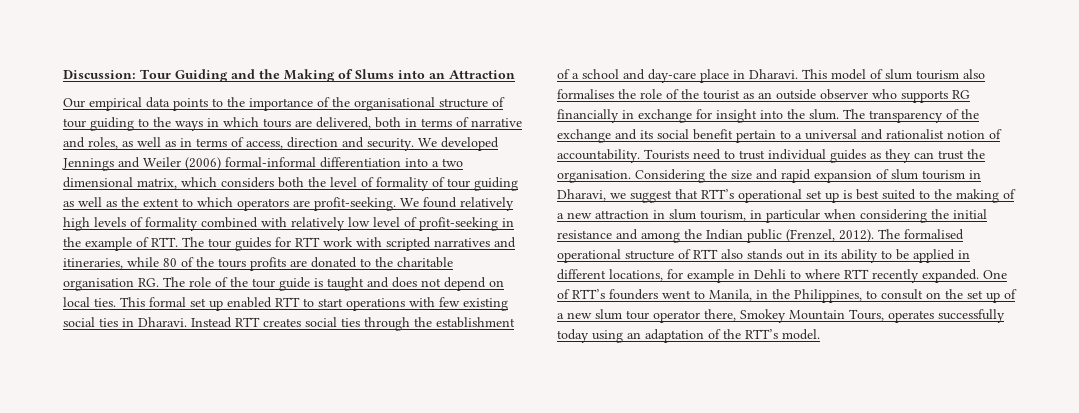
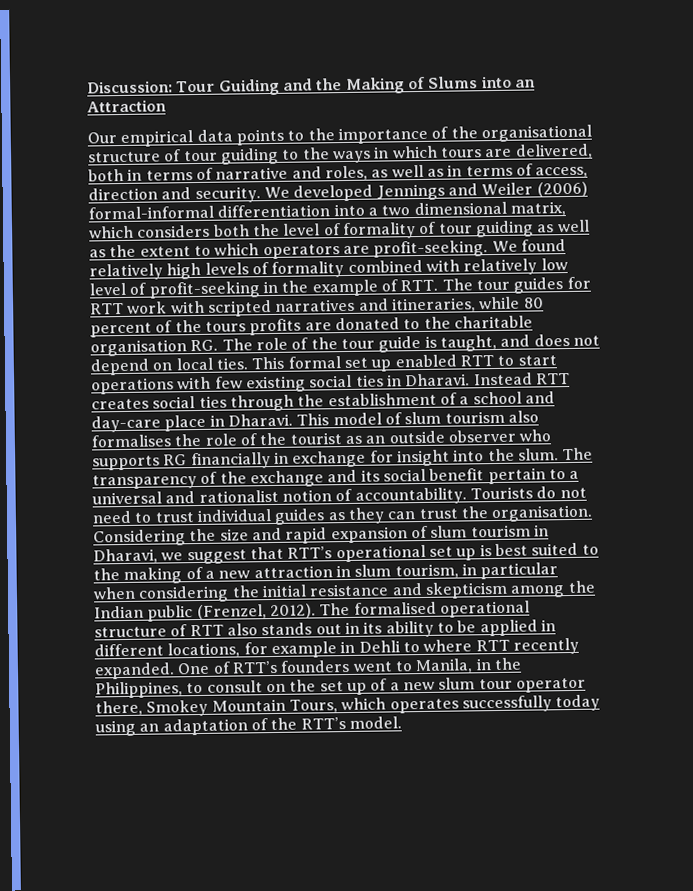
- We found relatively high levels of formality combined with relatively low level of profit-seeking in the example of RTT. The tour guides for RTT work with scripted narratives and itineraries, while 80 of the tours profits are donated to the charitable organisation RG. The role of the tour guide is taught and does not depend on local ties.
+ We found relatively high levels of formality combined with relatively low level of profit-seeking in the example of RTT. The tour guides for RTT work with scripted narratives and itineraries, while 80 percent of the tours profits are donated to the charitable organisation RG. The role of the tour guide is taught, and does not depend on local ties.
- Tourists need to trust individual guides as they can trust the organisation.
+ Tourists do not need to trust individual guides as they can trust the organisation.
- Considering the size and rapid expansion of slum tourism in Dharavi, we suggest that RTT’s operational set up is best suited to the making of a new attraction in slum tourism, in particular when considering the initial resistance and among the Indian public (Frenzel, 2012).
+ Considering the size and rapid expansion of slum tourism in Dharavi, we suggest that RTT’s operational set up is best suited to the making of a new attraction in slum tourism, in particular when considering the initial resistance and skepticism among the Indian public (Frenzel, 2012).
- One of RTT’s founders went to Manila, in the Philippines, to consult on the set up of a new slum tour operator there, Smokey Mountain Tours, operates successfully today using an adaptation of the RTT’s model.
+ One of RTT’s founders went to Manila, in the Philippines, to consult on the set up of a new slum tour operator there, Smokey Mountain Tours, which operates successfully today using an adaptation of the RTT’s model.

